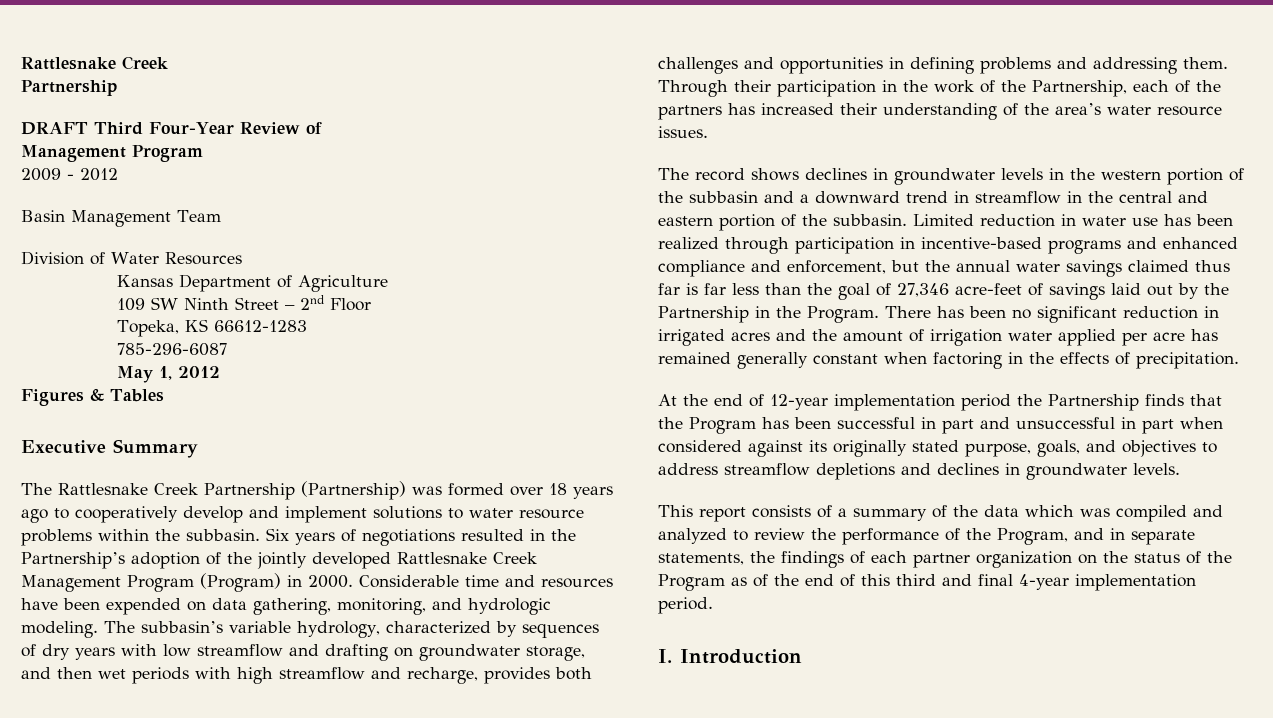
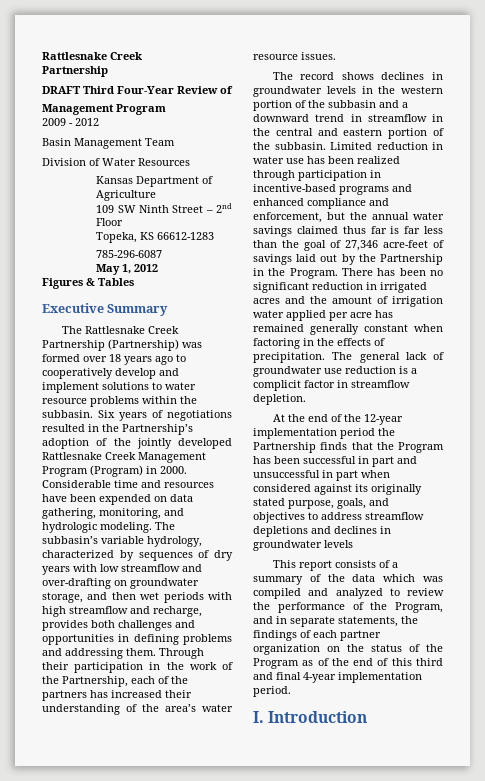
- The subbasin’s variable hydrology, characterized by sequences of dry years with low streamflow and drafting on groundwater storage, and then wet periods with high streamflow and recharge, provides both challenges and opportunities in defining problems and addressing them.
+ The subbasin’s variable hydrology, characterized by sequences of dry years with low streamflow and over-drafting on groundwater storage, and then wet periods with high streamflow and recharge, provides both challenges and opportunities in defining problems and addressing them.
+ The general lack of groundwater use reduction is a complicit factor in streamflow depletion.
- At the end of 12-year implementation period the Partnership finds that the Program has been successful in part and unsuccessful in part when considered against its originally stated purpose, goals, and objectives to address streamflow depletions and declines in groundwater levels.
+ At the end of the 12-year implementation period the Partnership finds that the Program has been successful in part and unsuccessful in part when considered against its originally stated purpose, goals, and objectives to address streamflow depletions and declines in groundwater levels

